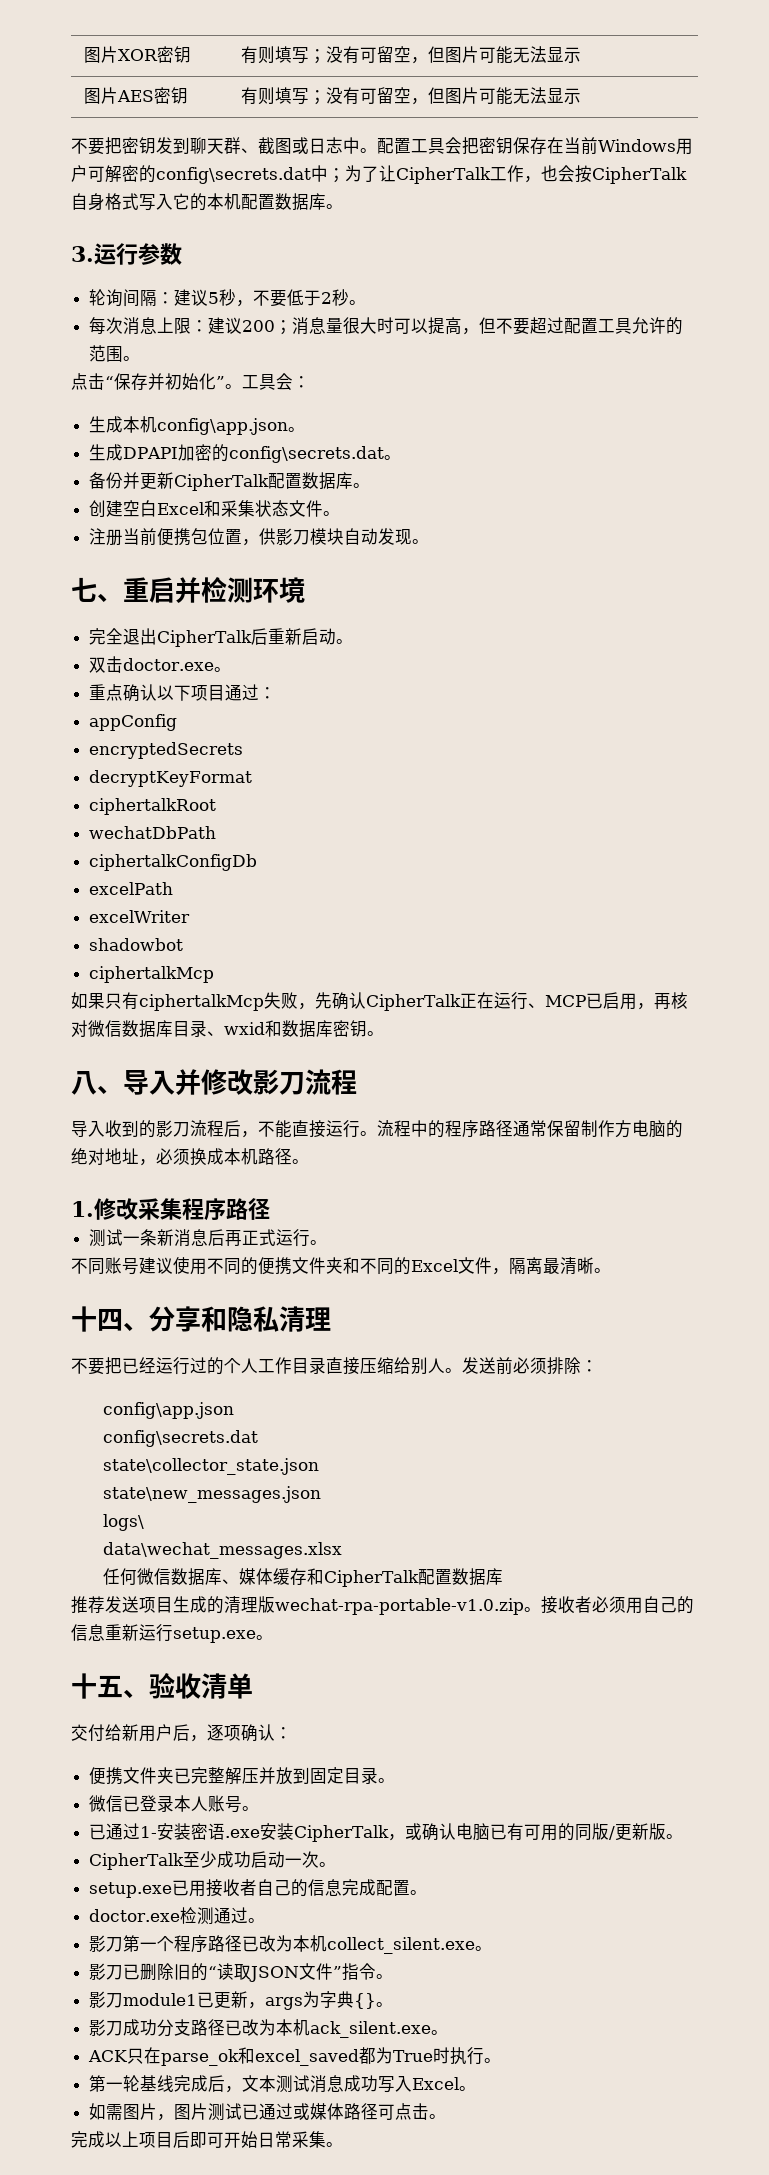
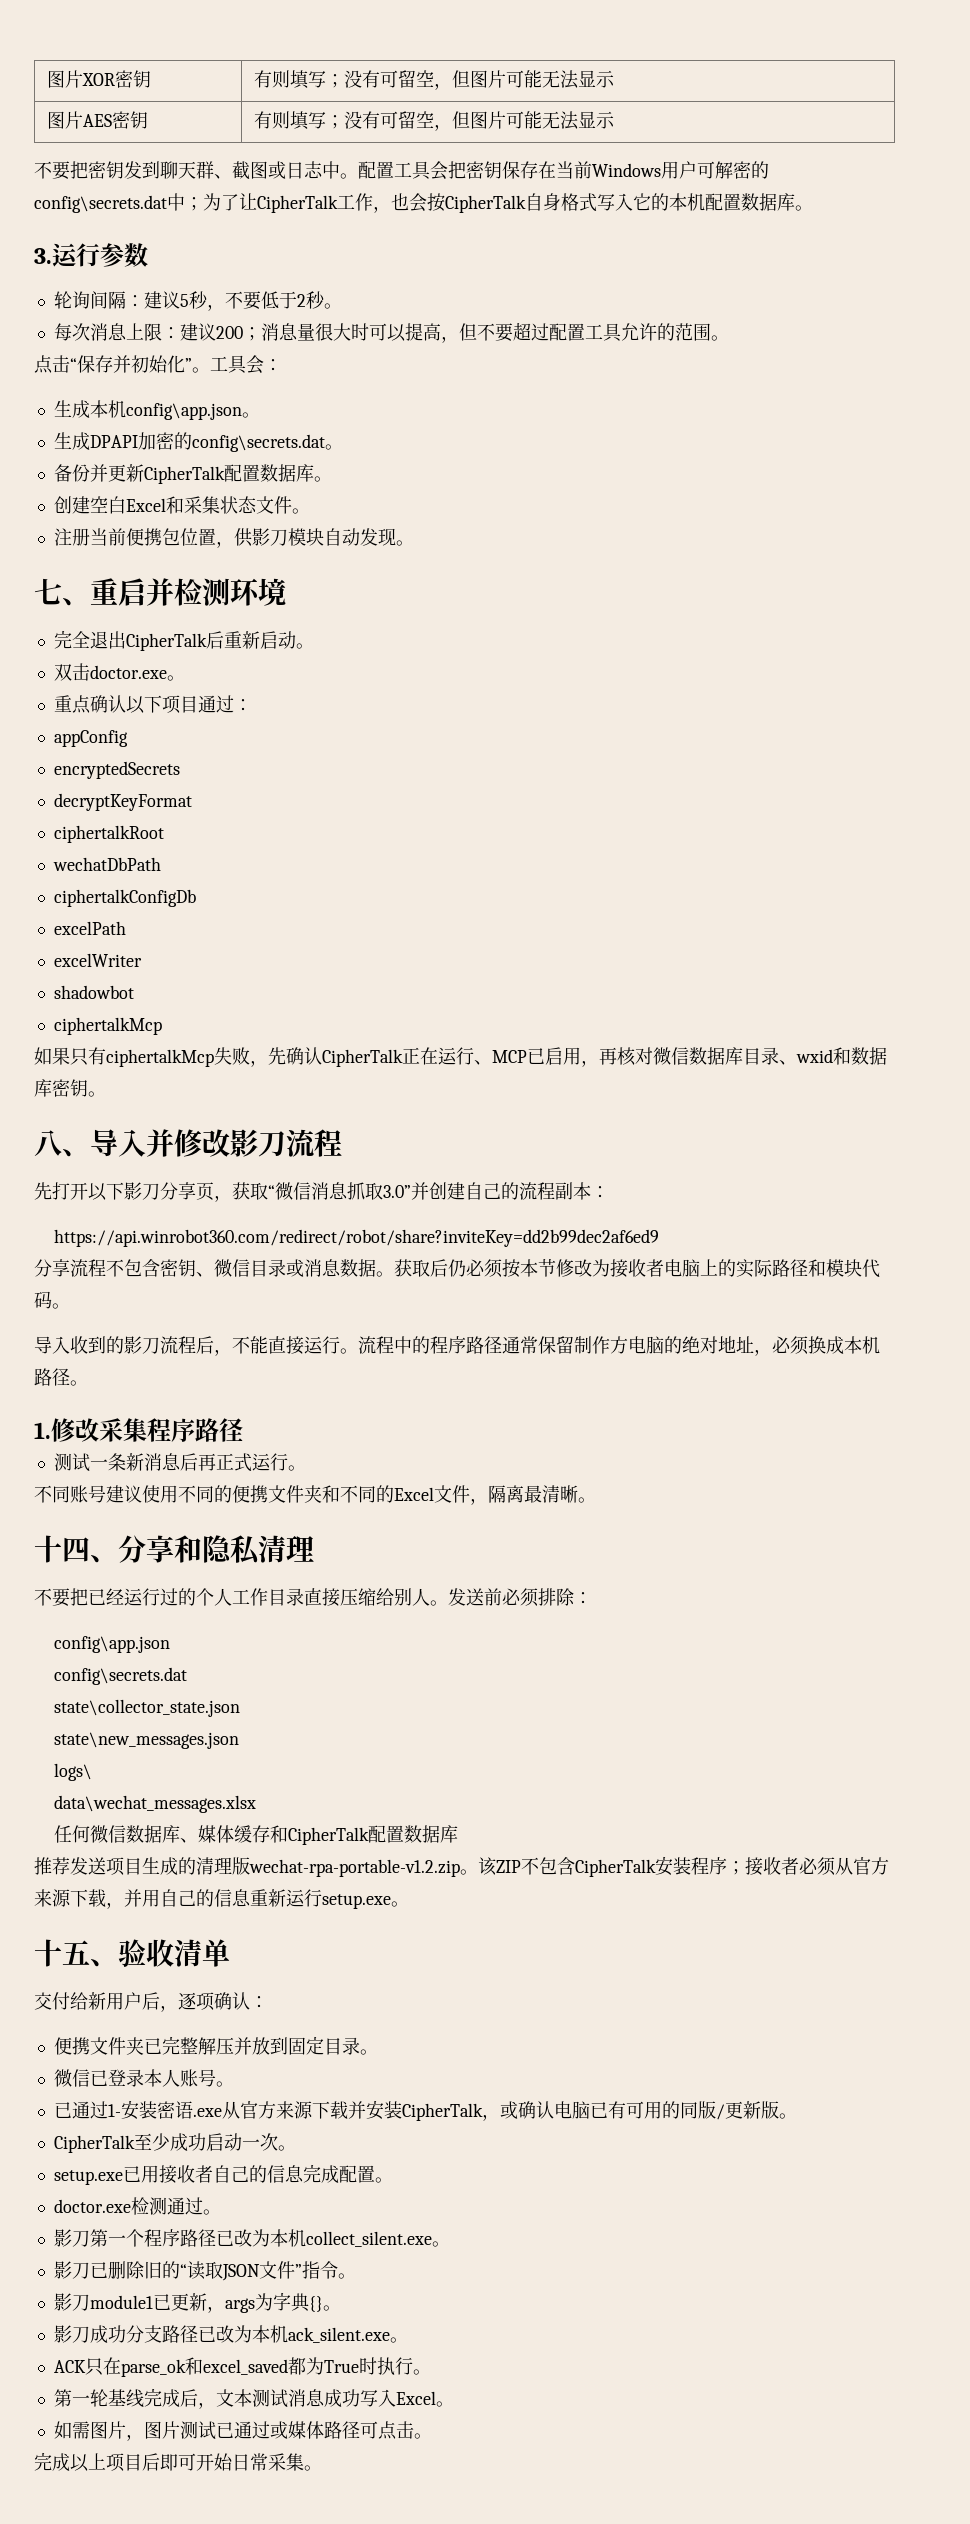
+ 先打开以下影刀分享页，获取“微信消息抓取3.0”并创建自己的流程副本：
+ https://api.winrobot360.com/redirect/robot/share?inviteKey=dd2b99dec2af6ed9
+ 分享流程不包含密钥、微信目录或消息数据。获取后仍必须按本节修改为接收者电脑上的实际路径和模块代码。
- 推荐发送项目生成的清理版wechat-rpa-portable-v1.0.zip。接收者必须用自己的信息重新运行setup.exe。
+ 推荐发送项目生成的清理版wechat-rpa-portable-v1.2.zip。该ZIP不包含CipherTalk安装程序；接收者必须从官方来源下载，并用自己的信息重新运行setup.exe。
- 已通过1-安装密语.exe安装CipherTalk，或确认电脑已有可用的同版/更新版。
+ 已通过1-安装密语.exe从官方来源下载并安装CipherTalk，或确认电脑已有可用的同版/更新版。

